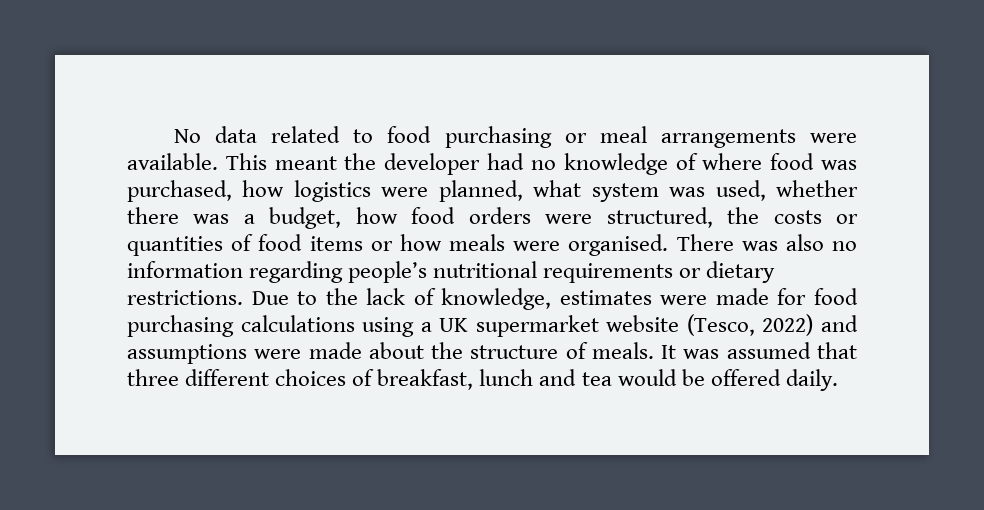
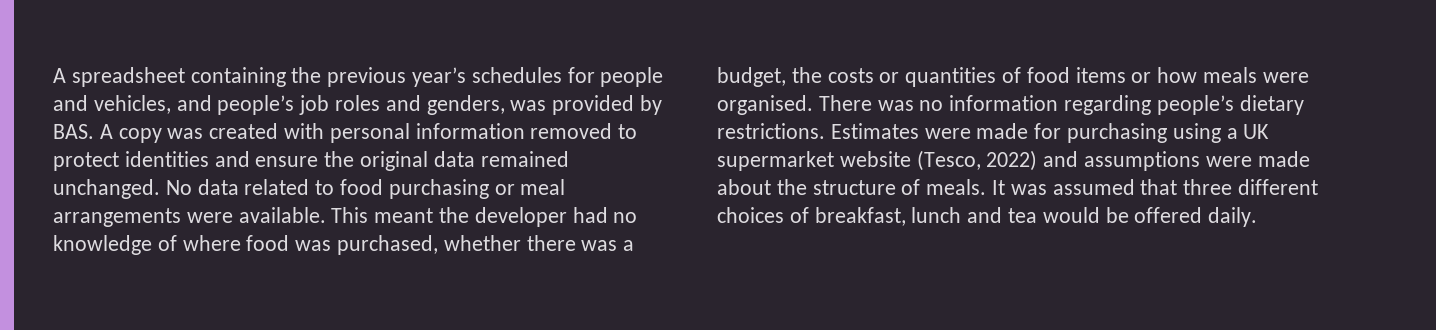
+ A spreadsheet containing the previous year’s schedules for people and vehicles, and people’s job roles and genders, was provided by BAS. A copy was created with personal information removed to protect identities and ensure the original data remained unchanged.
- This meant the developer had no knowledge of where food was purchased, how logistics were planned, what system was used, whether there was a budget, how food orders were structured, the costs or quantities of food items or how meals were organised.
+ This meant the developer had no knowledge of where food was purchased, whether there was a budget, the costs or quantities of food items or how meals were organised.
- There was also no information regarding people’s nutritional requirements or dietary restrictions. Due to the lack of knowledge, estimates were made for food purchasing calculations using a UK supermarket website (Tesco, 2022) and assumptions were made about the structure of meals.
+ There was no information regarding people’s dietary restrictions. Estimates were made for purchasing using a UK supermarket website (Tesco, 2022) and assumptions were made about the structure of meals.

